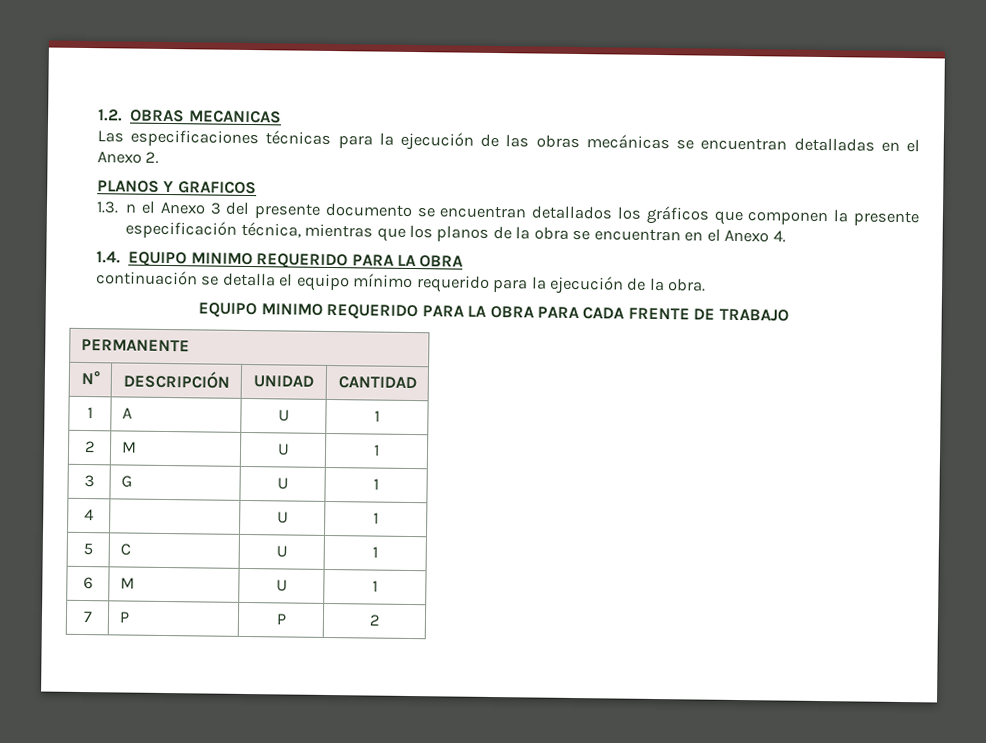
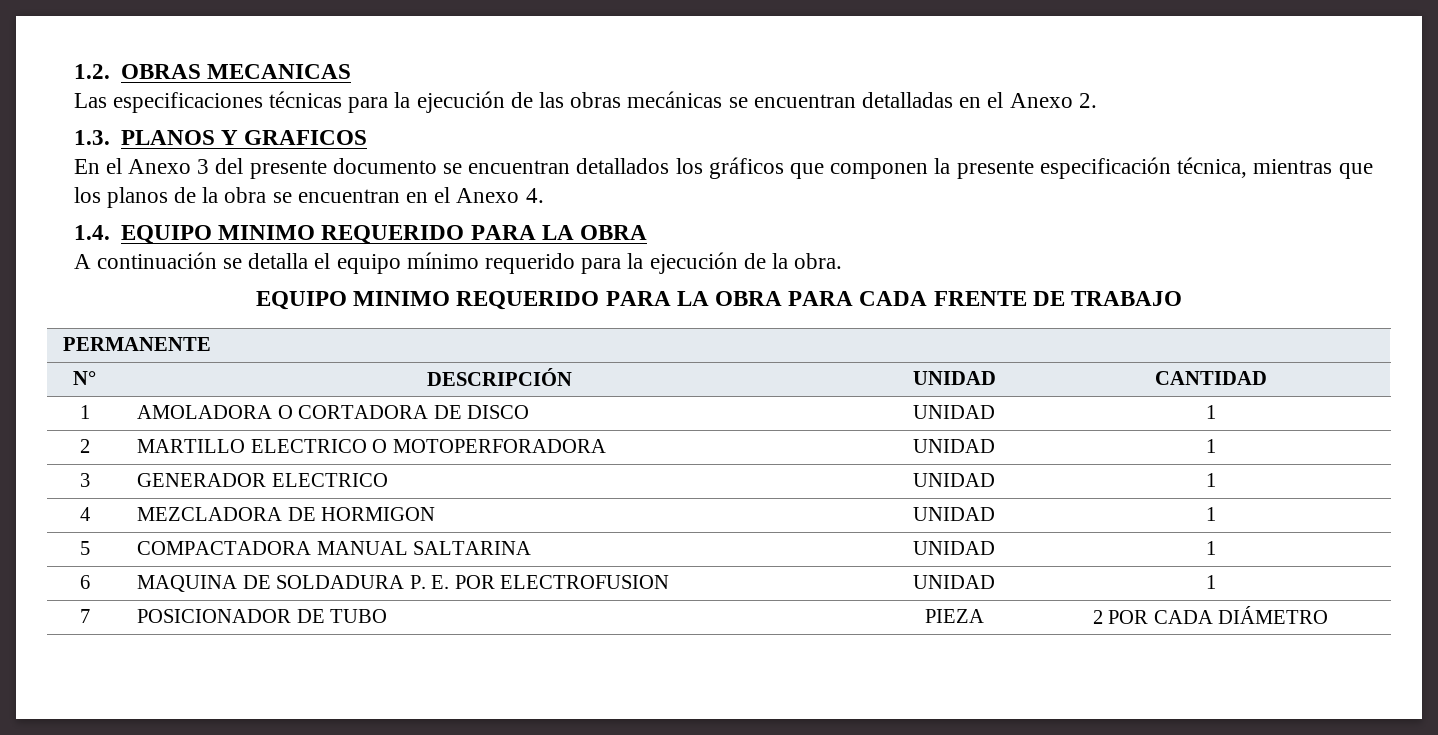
- PLANOS Y GRAFICOS
+ 1.3. PLANOS Y GRAFICOS
- 1.3. n el Anexo 3 del presente documento se encuentran detallados los gráficos que componen la presente especificación técnica, mientras que los planos de la obra se encuentran en el Anexo 4.
+ En el Anexo 3 del presente documento se encuentran detallados los gráficos que componen la presente especificación técnica, mientras que los planos de la obra se encuentran en el Anexo 4.
- continuación se detalla el equipo mínimo requerido para la ejecución de la obra.
+ A continuación se detalla el equipo mínimo requerido para la ejecución de la obra.
- 1 | A | U | 1
- 2 | M | U | 1
+ 1 | AMOLADORA O CORTADORA DE DISCO | UNIDAD | 1
+ 2 | MARTILLO ELECTRICO O MOTOPERFORADORA | UNIDAD | 1
- 3 | G | U | 1
+ 3 | GENERADOR ELECTRICO | UNIDAD | 1
- 4 | | U | 1
- 5 | C | U | 1
- 6 | M | U | 1
- 7 | P | P | 2
+ 4 | MEZCLADORA DE HORMIGON | UNIDAD | 1
+ 5 | COMPACTADORA MANUAL SALTARINA | UNIDAD | 1
+ 6 | MAQUINA DE SOLDADURA P. E. POR ELECTROFUSION | UNIDAD | 1
+ 7 | POSICIONADOR DE TUBO | PIEZA | 2 POR CADA DIÁMETRO

